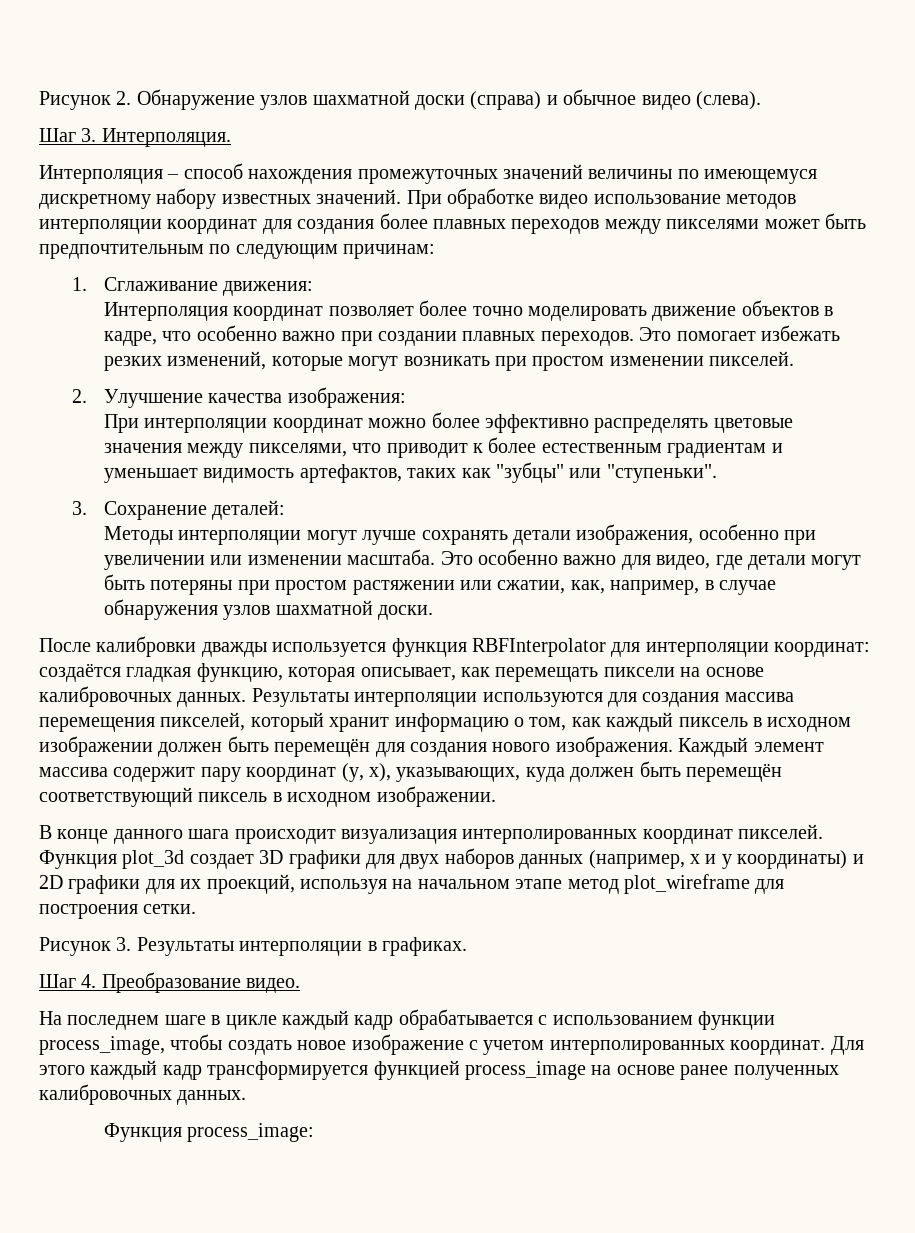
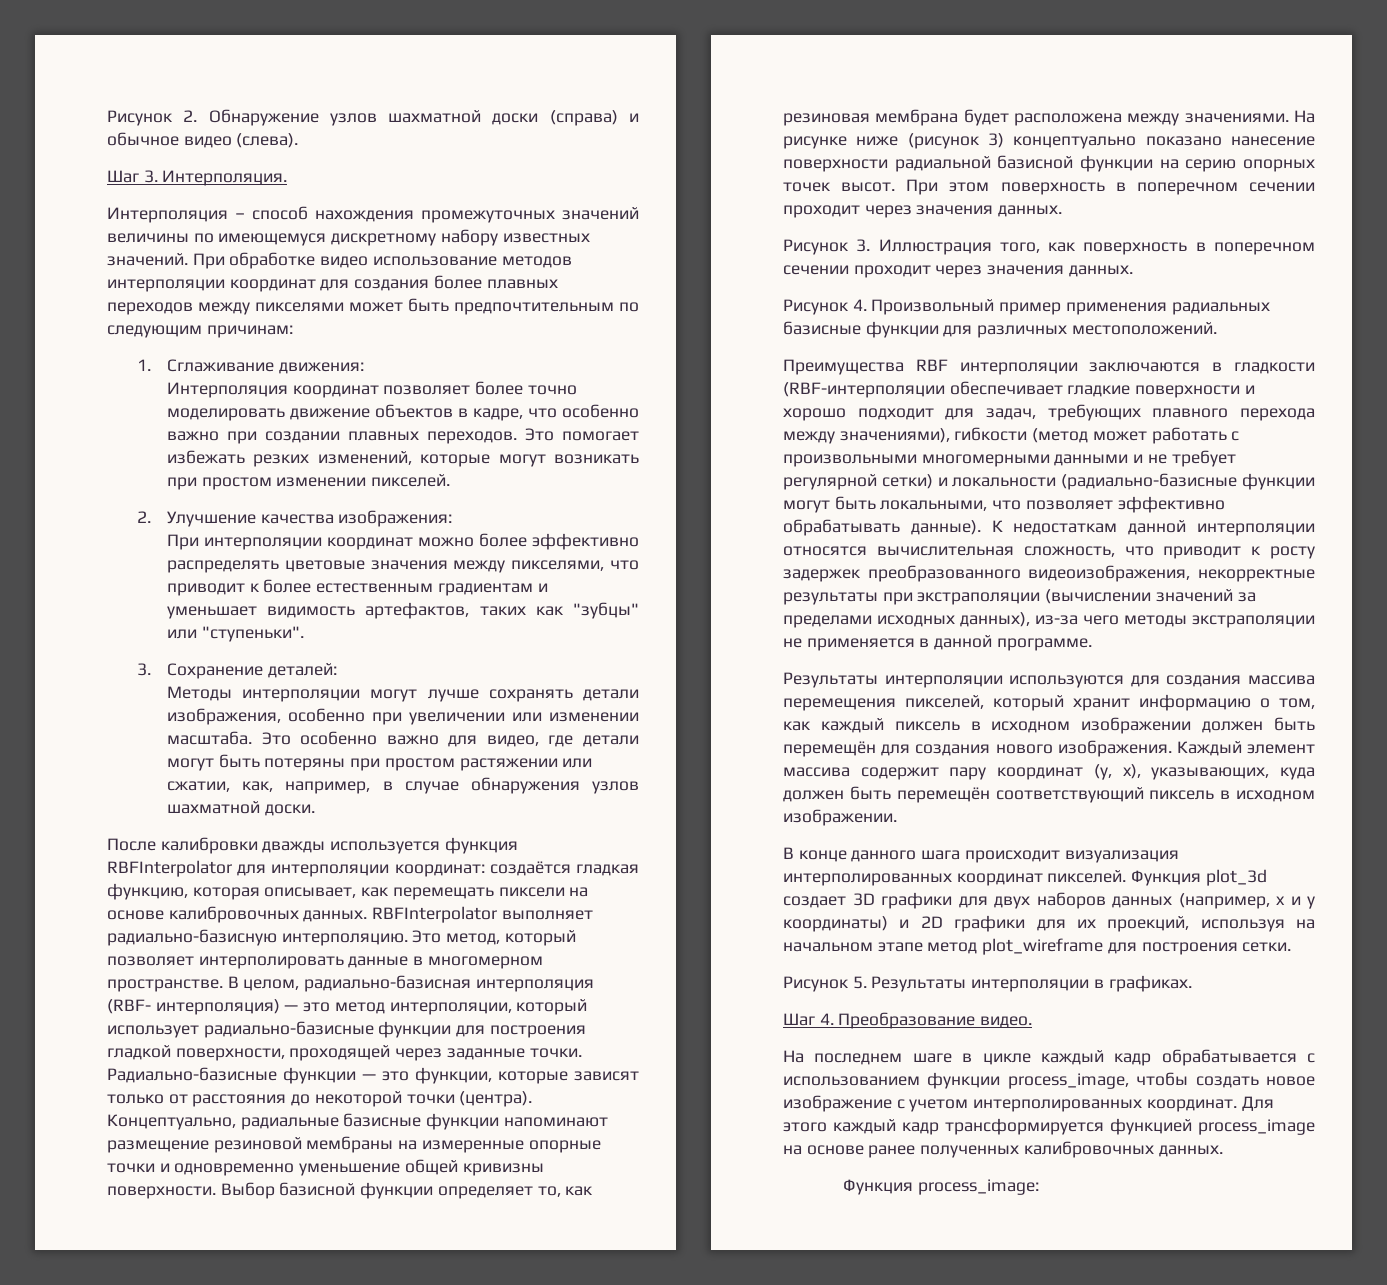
- После калибровки дважды используется функция RBFInterpolator для интерполяции координат: создаётся гладкая функцию, которая описывает, как перемещать пиксели на основе калибровочных данных. Результаты интерполяции используются для создания массива перемещения пикселей, который хранит информацию о том, как каждый пиксель в исходном изображении должен быть перемещён для создания нового изображения.
+ После калибровки дважды используется функция RBFInterpolator для интерполяции координат: создаётся гладкая функцию, которая описывает, как перемещать пиксели на основе калибровочных данных. RBFInterpolator выполняет радиально-базисную интерполяцию. Это метод, который позволяет интерполировать данные в многомерном пространстве. В целом, радиально-базисная интерполяция (RBF- интерполяция) — это метод интерполяции, который использует радиально-базисные функции для построения гладкой поверхности, проходящей через заданные точки. Радиально-базисные функции — это функции, которые зависят только от расстояния до некоторой точки (центра). Концептуально, радиальные базисные функции напоминают размещение резиновой мембраны на измеренные опорные точки и одновременно уменьшение общей кривизны поверхности. Выбор базисной функции определяет то, как резиновая мембрана будет расположена между значениями. На рисунке ниже (рисунок 3) концептуально показано нанесение поверхности радиальной базисной функции на серию опорных точек высот. При этом поверхность в поперечном сечении проходит через значения данных.
+ Рисунок 3. Иллюстрация того, как поверхность в поперечном сечении проходит через значения данных.
+ Рисунок 4. Произвольный пример применения радиальных базисные функции для различных местоположений.
+ Преимущества RBF интерполяции заключаются в гладкости (RBF-интерполяции обеспечивает гладкие поверхности и хорошо подходит для задач, требующих плавного перехода между значениями), гибкости (метод может работать с произвольными многомерными данными и не требует регулярной сетки) и локальности (радиально-базисные функции могут быть локальными, что позволяет эффективно обрабатывать данные). К недостаткам данной интерполяции относятся вычислительная сложность, что приводит к росту задержек преобразованного видеоизображения, некорректные результаты при экстраполяции (вычислении значений за пределами исходных данных), из-за чего методы экстраполяции не применяется в данной программе.
+ Результаты интерполяции используются для создания массива перемещения пикселей, который хранит информацию о том, как каждый пиксель в исходном изображении должен быть перемещён для создания нового изображения.
- Рисунок 3. Результаты интерполяции в графиках.
+ Рисунок 5. Результаты интерполяции в графиках.

